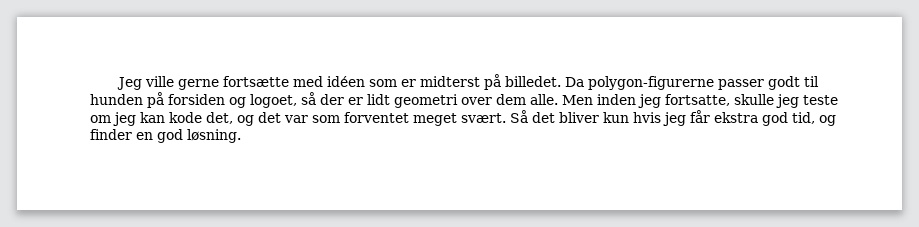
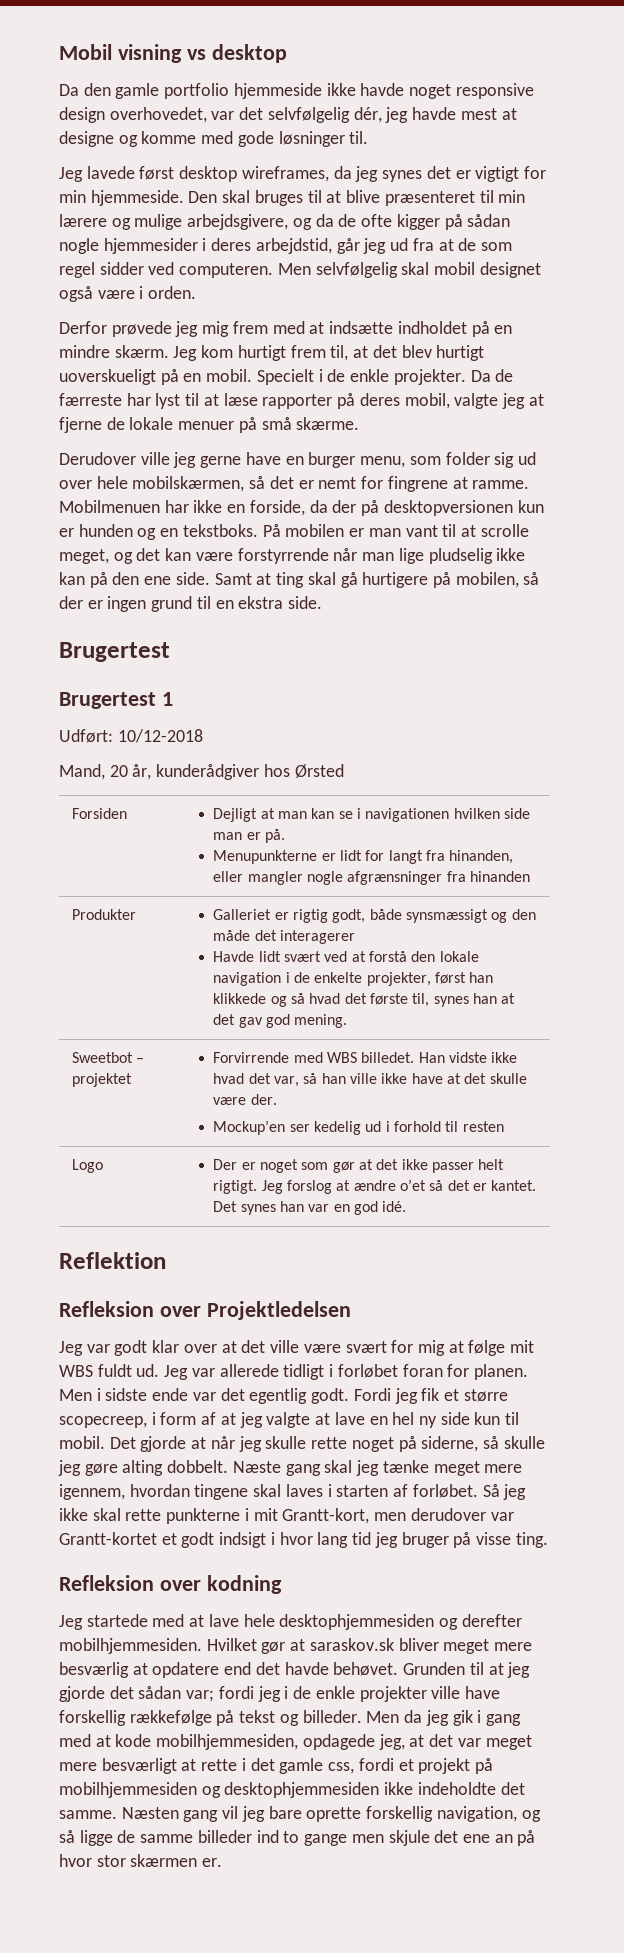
- Jeg ville gerne fortsætte med idéen som er midterst på billedet. Da polygon-figurerne passer godt til hunden på forsiden og logoet, så der er lidt geometri over dem alle. Men inden jeg fortsatte, skulle jeg teste om jeg kan kode det, og det var som forventet meget svært. Så det bliver kun hvis jeg får ekstra god tid, og finder en god løsning.
+ Mobil visning vs desktop
+ Da den gamle portfolio hjemmeside ikke havde noget responsive design overhovedet, var det selvfølgelig dér, jeg havde mest at designe og komme med gode løsninger til.
+ Jeg lavede først desktop wireframes, da jeg synes det er vigtigt for min hjemmeside. Den skal bruges til at blive præsenteret til min lærere og mulige arbejdsgivere, og da de ofte kigger på sådan nogle hjemmesider i deres arbejdstid, går jeg ud fra at de som regel sidder ved computeren. Men selvfølgelig skal mobil designet også være i orden.
+ Derfor prøvede jeg mig frem med at indsætte indholdet på en mindre skærm. Jeg kom hurtigt frem til, at det blev hurtigt uoverskueligt på en mobil. Specielt i de enkle projekter. Da de færreste har lyst til at læse rapporter på deres mobil, valgte jeg at fjerne de lokale menuer på små skærme.
+ Derudover ville jeg gerne have en burger menu, som folder sig ud over hele mobilskærmen, så det er nemt for fingrene at ramme. Mobilmenuen har ikke en forside, da der på desktopversionen kun er hunden og en tekstboks. På mobilen er man vant til at scrolle meget, og det kan være forstyrrende når man lige pludselig ikke kan på den ene side. Samt at ting skal gå hurtigere på mobilen, så der er ingen grund til en ekstra side.
+ Brugertest
+ Brugertest 1
+ Udført: 10/12-2018
+ Mand, 20 år, kunderådgiver hos Ørsted
+ Forsiden | Dejligt at man kan se i navigationen hvilken side man er på.
+ Menupunkterne er lidt for langt fra hinanden, eller mangler nogle afgrænsninger fra hinanden
+ Produkter | Galleriet er rigtig godt, både synsmæssigt og den måde det interagerer
+ Havde lidt svært ved at forstå den lokale navigation i de enkelte projekter, først han klikkede og så hvad det første til, synes han at det gav god mening.
+ Sweetbot – projektet | Forvirrende med WBS billedet. Han vidste ikke hvad det var, så han ville ikke have at det skulle være der.
+ Mockup’en ser kedelig ud i forhold til resten
+ Logo | Der er noget som gør at det ikke passer helt rigtigt. Jeg forslog at ændre o’et så det er kantet. Det synes han var en god idé.
+ Reflektion
+ Refleksion over Projektledelsen
+ Jeg var godt klar over at det ville være svært for mig at følge mit WBS fuldt ud. Jeg var allerede tidligt i forløbet foran for planen. Men i sidste ende var det egentlig godt. Fordi jeg fik et større scopecreep, i form af at jeg valgte at lave en hel ny side kun til mobil. Det gjorde at når jeg skulle rette noget på siderne, så skulle jeg gøre alting dobbelt. Næste gang skal jeg tænke meget mere igennem, hvordan tingene skal laves i starten af forløbet. Så jeg ikke skal rette punkterne i mit Grantt-kort, men derudover var Grantt-kortet et godt indsigt i hvor lang tid jeg bruger på visse ting.
+ Refleksion over kodning
+ Jeg startede med at lave hele desktophjemmesiden og derefter mobilhjemmesiden. Hvilket gør at saraskov.sk bliver meget mere besværlig at opdatere end det havde behøvet. Grunden til at jeg gjorde det sådan var; fordi jeg i de enkle projekter ville have forskellig rækkefølge på tekst og billeder. Men da jeg gik i gang med at kode mobilhjemmesiden, opdagede jeg, at det var meget mere besværligt at rette i det gamle css, fordi et projekt på mobilhjemmesiden og desktophjemmesiden ikke indeholdte det samme. Næsten gang vil jeg bare oprette forskellig navigation, og så ligge de samme billeder ind to gange men skjule det ene an på hvor stor skærmen er.

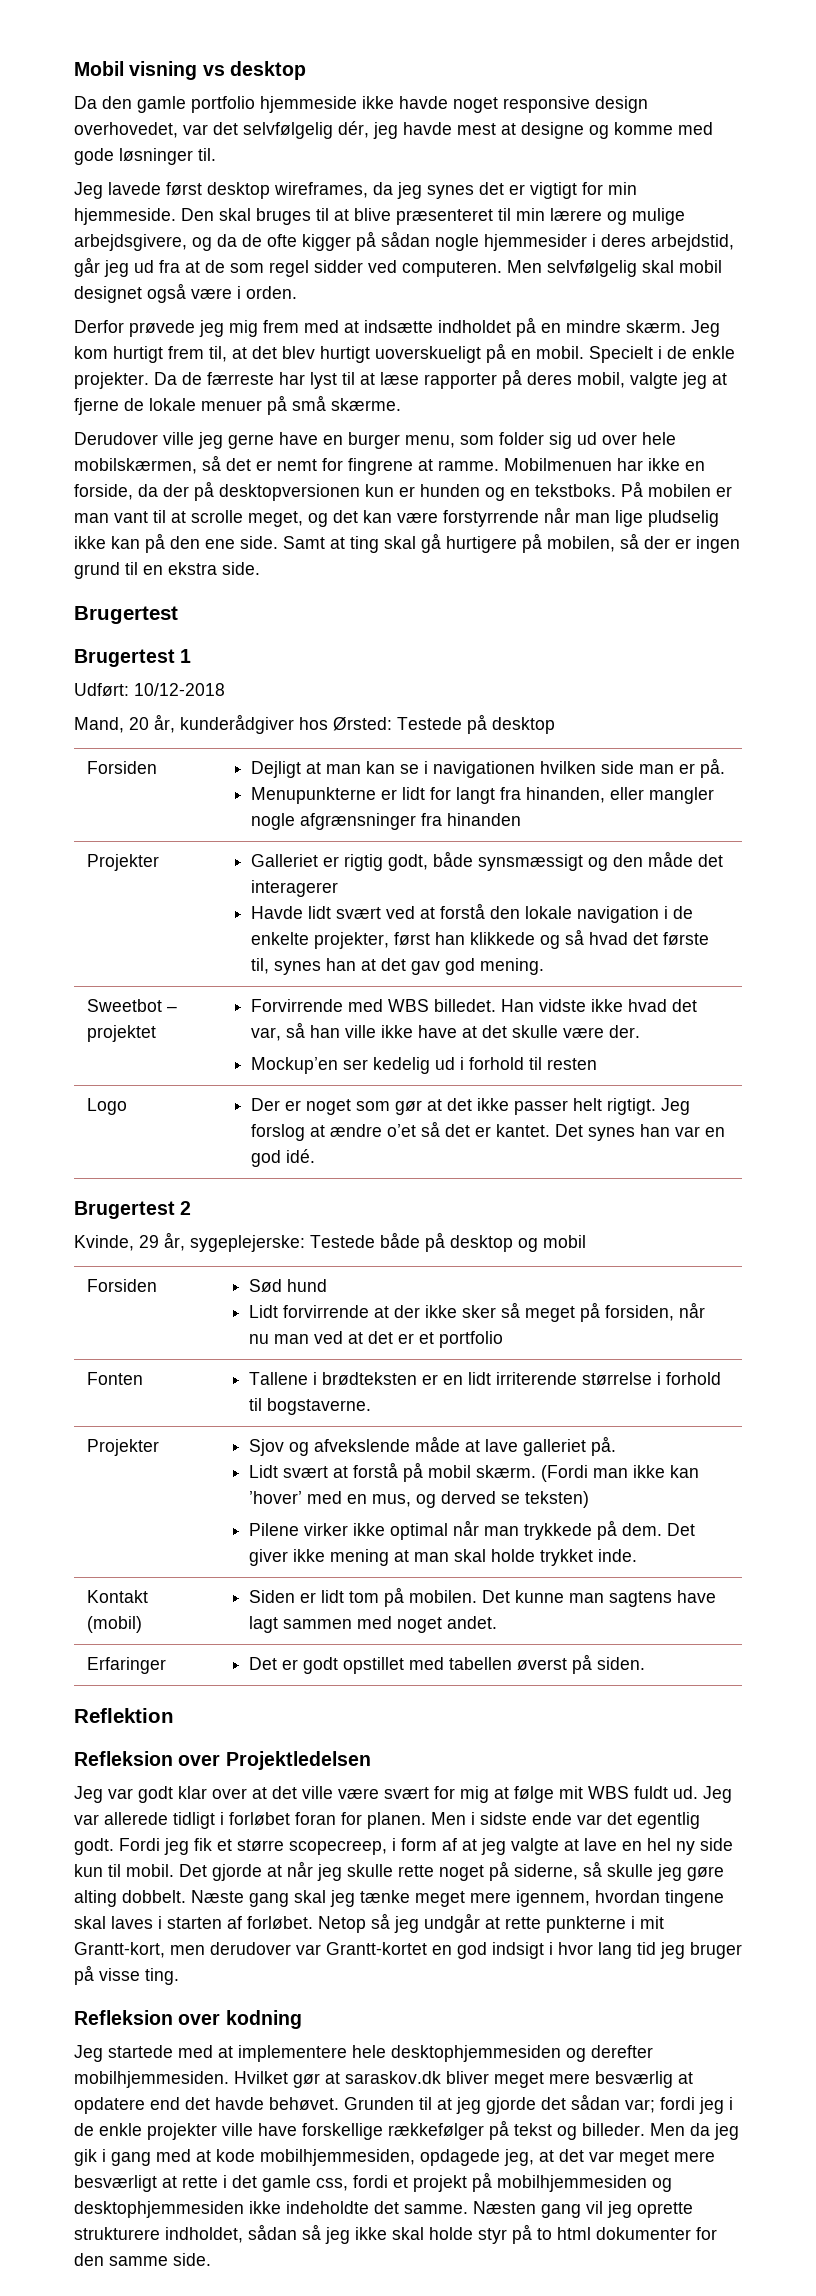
- Mand, 20 år, kunderådgiver hos Ørsted
+ Mand, 20 år, kunderådgiver hos Ørsted: Testede på desktop
  Forsiden | Dejligt at man kan se i navigationen hvilken side man er på.
  Menupunkterne er lidt for langt fra hinanden, eller mangler nogle afgrænsninger fra hinanden
- Produkter
+ Projekter
+ Brugertest 2
+ Kvinde, 29 år, sygeplejerske: Testede både på desktop og mobil
+ Forsiden | Sød hund
+ Lidt forvirrende at der ikke sker så meget på forsiden, når nu man ved at det er et portfolio
+ Fonten | Tallene i brødteksten er en lidt irriterende størrelse i forhold til bogstaverne.
+ Projekter | Sjov og afvekslende måde at lave galleriet på.
+ Lidt svært at forstå på mobil skærm. (Fordi man ikke kan ’hover’ med en mus, og derved se teksten)
+ Pilene virker ikke optimal når man trykkede på dem. Det giver ikke mening at man skal holde trykket inde.
+ Kontakt (mobil) | Siden er lidt tom på mobilen. Det kunne man sagtens have lagt sammen med noget andet.
+ Erfaringer | Det er godt opstillet med tabellen øverst på siden.
- Så jeg ikke skal rette punkterne i mit Grantt-kort, men derudover var Grantt-kortet et godt indsigt i hvor lang tid jeg bruger på visse ting.
+ Netop så jeg undgår at rette punkterne i mit Grantt-kort, men derudover var Grantt-kortet en god indsigt i hvor lang tid jeg bruger på visse ting.
- Jeg startede med at lave hele desktophjemmesiden og derefter mobilhjemmesiden.
+ Jeg startede med at implementere hele desktophjemmesiden og derefter mobilhjemmesiden.
- Hvilket gør at saraskov.sk bliver meget mere besværlig at opdatere end det havde behøvet.
+ Hvilket gør at saraskov.dk bliver meget mere besværlig at opdatere end det havde behøvet.
- Grunden til at jeg gjorde det sådan var; fordi jeg i de enkle projekter ville have forskellig rækkefølge på tekst og billeder.
+ Grunden til at jeg gjorde det sådan var; fordi jeg i de enkle projekter ville have forskellige rækkefølger på tekst og billeder.
- Næsten gang vil jeg bare oprette forskellig navigation, og så ligge de samme billeder ind to gange men skjule det ene an på hvor stor skærmen er.
+ Næsten gang vil jeg oprette strukturere indholdet, sådan så jeg ikke skal holde styr på to html dokumenter for den samme side.

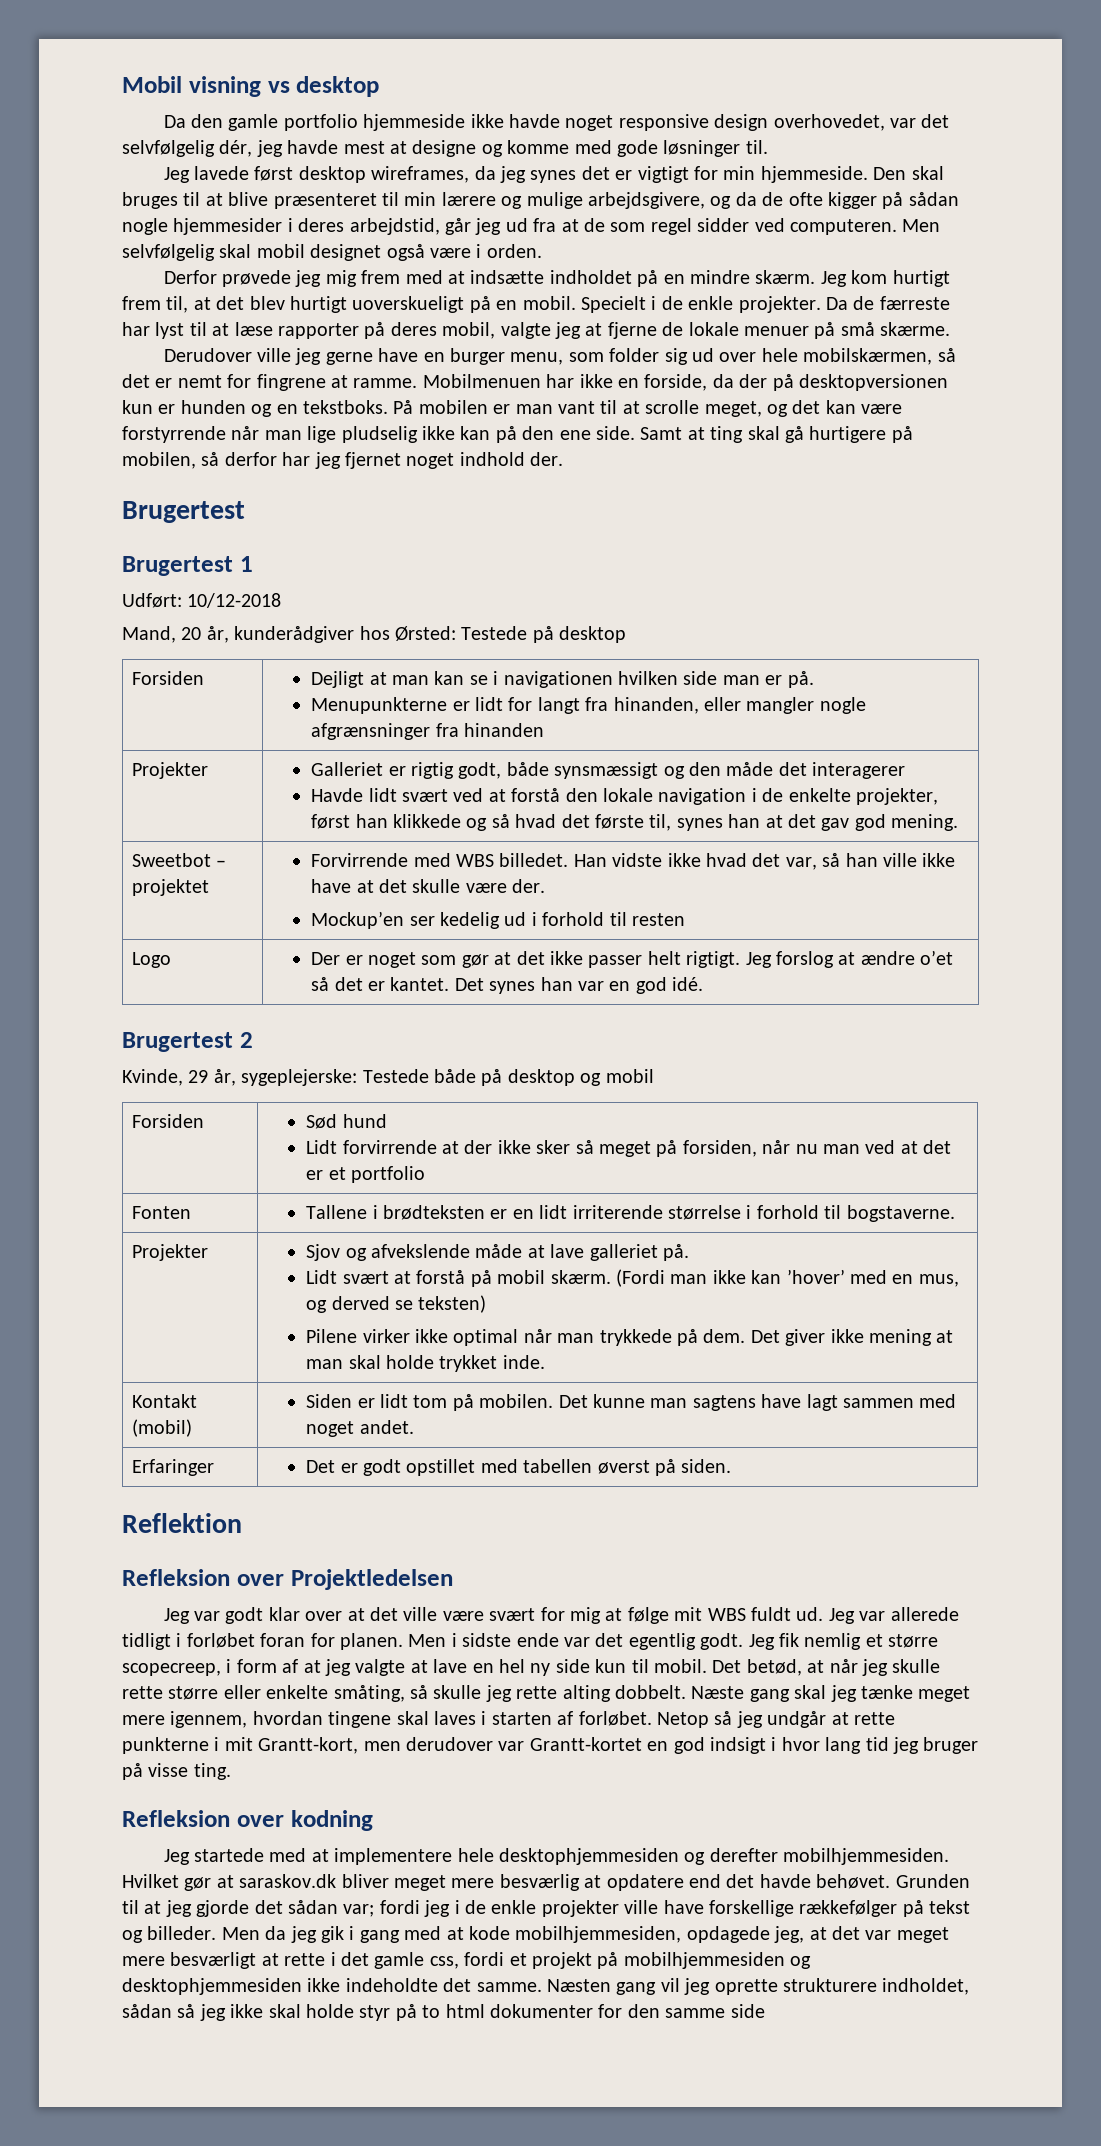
- Samt at ting skal gå hurtigere på mobilen, så der er ingen grund til en ekstra side.
+ Samt at ting skal gå hurtigere på mobilen, så derfor har jeg fjernet noget indhold der.
- Fordi jeg fik et større scopecreep, i form af at jeg valgte at lave en hel ny side kun til mobil.
+ Jeg fik nemlig et større scopecreep, i form af at jeg valgte at lave en hel ny side kun til mobil.
- Det gjorde at når jeg skulle rette noget på siderne, så skulle jeg gøre alting dobbelt.
+ Det betød, at når jeg skulle rette større eller enkelte småting, så skulle jeg rette alting dobbelt.
- Næsten gang vil jeg oprette strukturere indholdet, sådan så jeg ikke skal holde styr på to html dokumenter for den samme side.
+ Næsten gang vil jeg oprette strukturere indholdet, sådan så jeg ikke skal holde styr på to html dokumenter for den samme side

